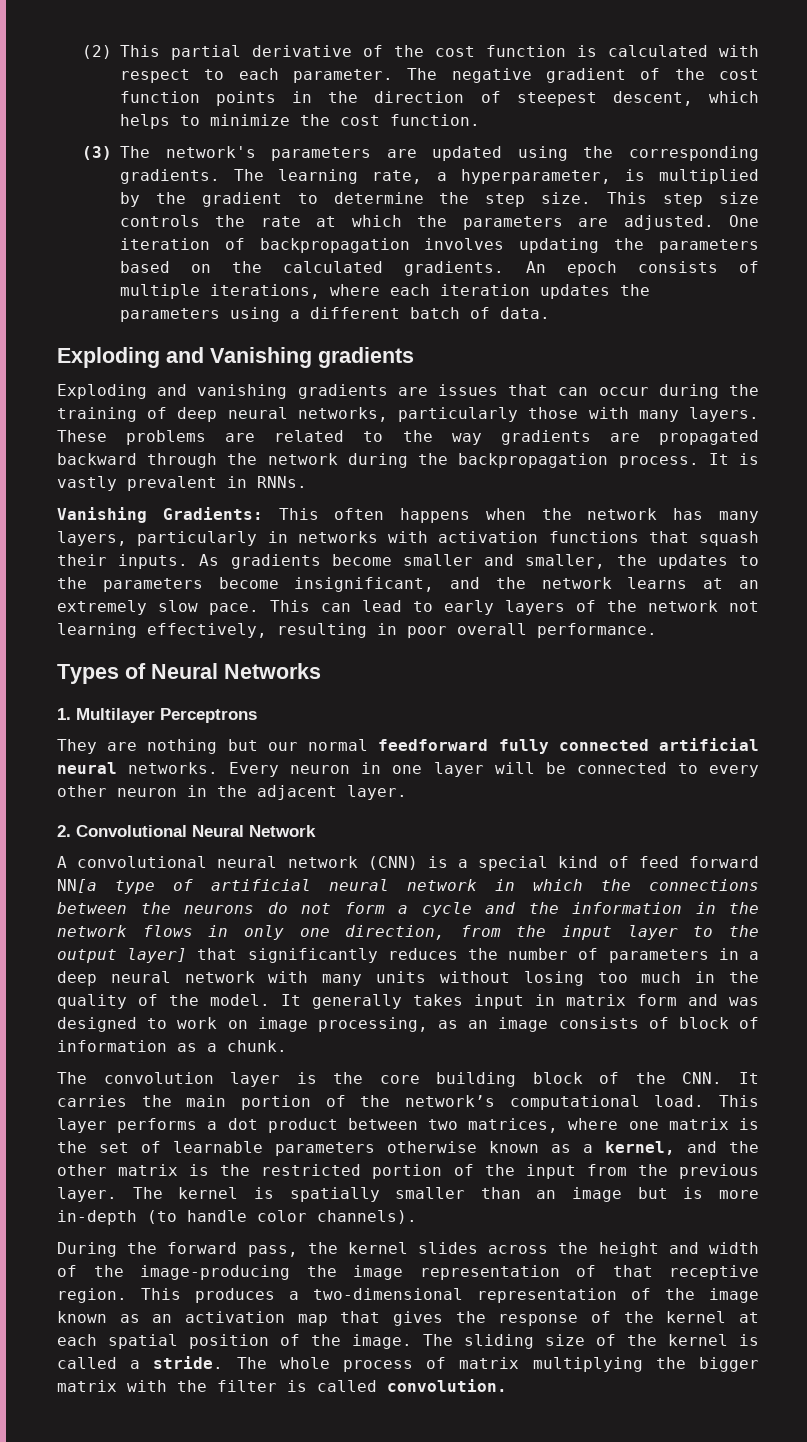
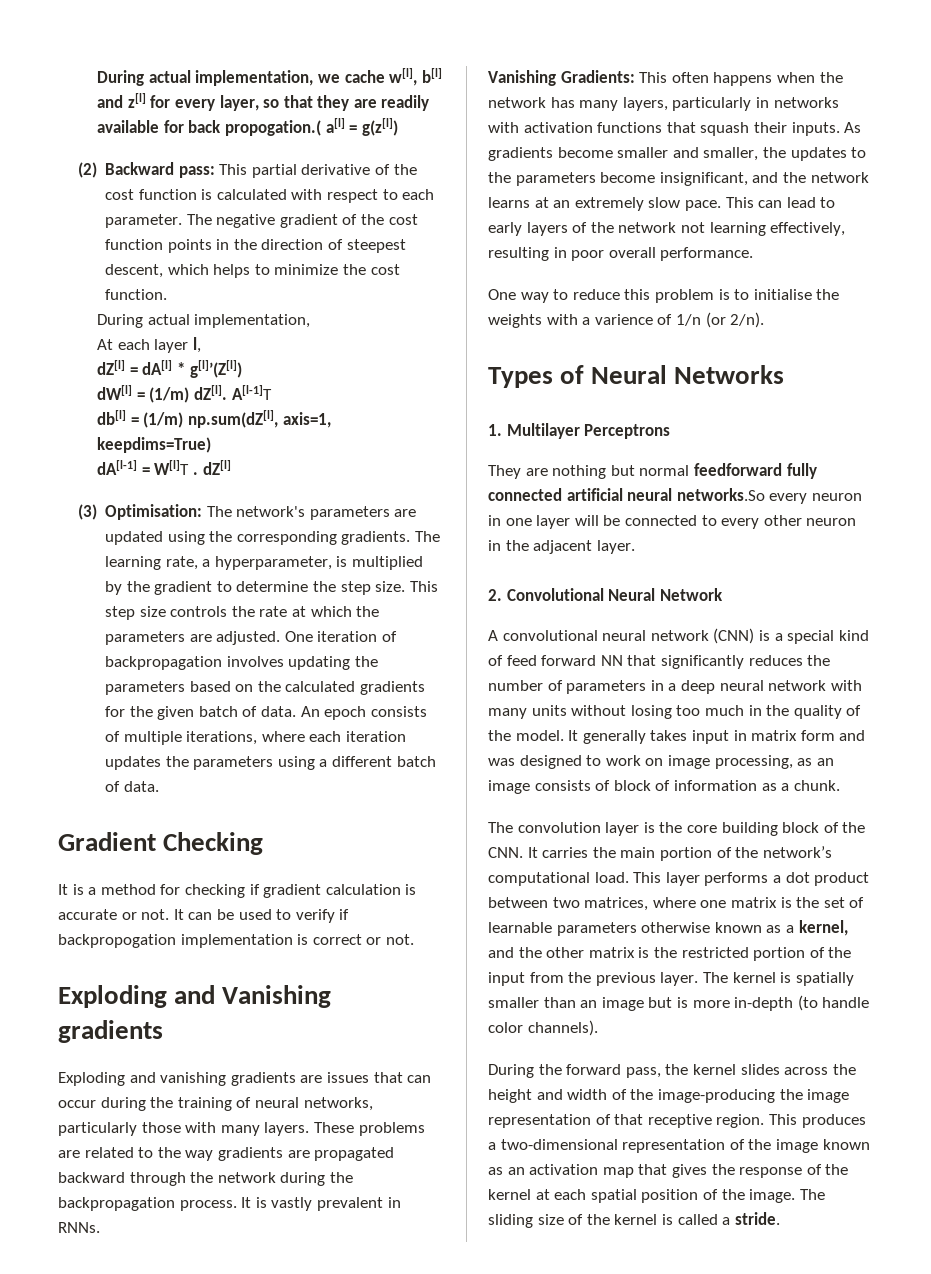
- (2) This partial derivative of the cost function is calculated with respect to each parameter.
+ During actual implementation, we cache w[l], b[l] and z[l] for every layer, so that they are readily available for back propogation.( a[l] = g(z[l])
+ (2) Backward pass: This partial derivative of the cost function is calculated with respect to each parameter.
  The negative gradient of the cost function points in the direction of steepest descent, which helps to minimize the cost function.
+ During actual implementation,
+ At each layer l,
+ dZ[l] = dA[l] * g[l]’(Z[l])
+ dW[l] = (1/m) dZ[l]. A[l-1]T
+ db[l] = (1/m) np.sum(dZ[l], axis=1, keepdims=True)
+ dA[l-1] = W[l]T . dZ[l]
- (3) The network's parameters are updated using the corresponding gradients.
+ (3) Optimisation: The network's parameters are updated using the corresponding gradients.
- One iteration of backpropagation involves updating the parameters based on the calculated gradients.
+ One iteration of backpropagation involves updating the parameters based on the calculated gradients for the given batch of data.
+ Gradient Checking
+ It is a method for checking if gradient calculation is accurate or not. It can be used to verify if backpropogation implementation is correct or not.
- Exploding and vanishing gradients are issues that can occur during the training of deep neural networks, particularly those with many layers.
+ Exploding and vanishing gradients are issues that can occur during the training of neural networks, particularly those with many layers.
+ One way to reduce this problem is to initialise the weights with a varience of 1/n (or 2/n).
- They are nothing but our normal feedforward fully connected artificial neural networks. Every neuron in one layer will be connected to every other neuron in the adjacent layer.
+ They are nothing but normal feedforward fully connected artificial neural networks.So every neuron in one layer will be connected to every other neuron in the adjacent layer.
- A convolutional neural network (CNN) is a special kind of feed forward NN[a type of artificial neural network in which the connections between the neurons do not form a cycle and the information in the network flows in only one direction, from the input layer to the output layer] that significantly reduces the number of parameters in a deep neural network with many units without losing too much in the quality of the model.
+ A convolutional neural network (CNN) is a special kind of feed forward NN that significantly reduces the number of parameters in a deep neural network with many units without losing too much in the quality of the model.
- The whole process of matrix multiplying the bigger matrix with the filter is called convolution.

